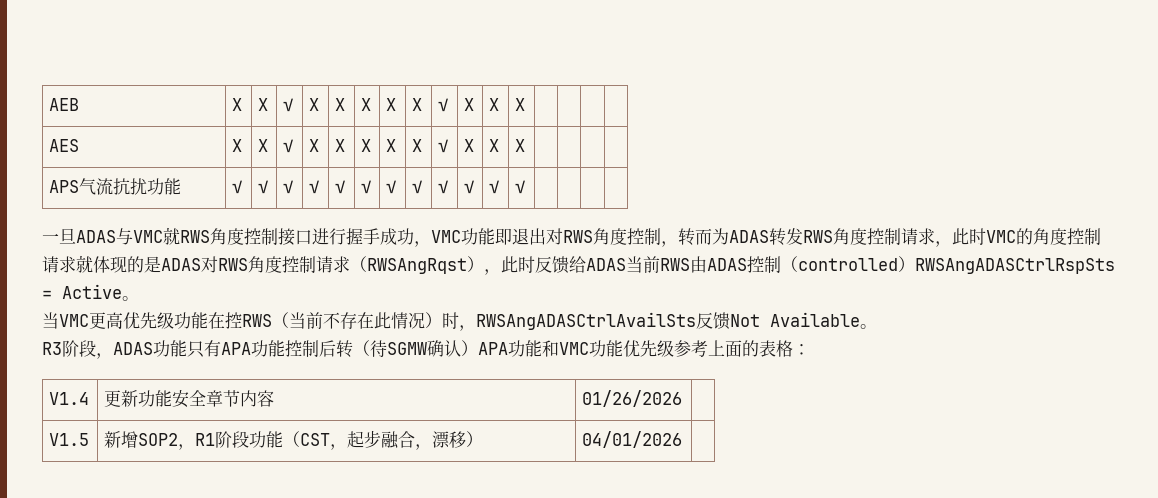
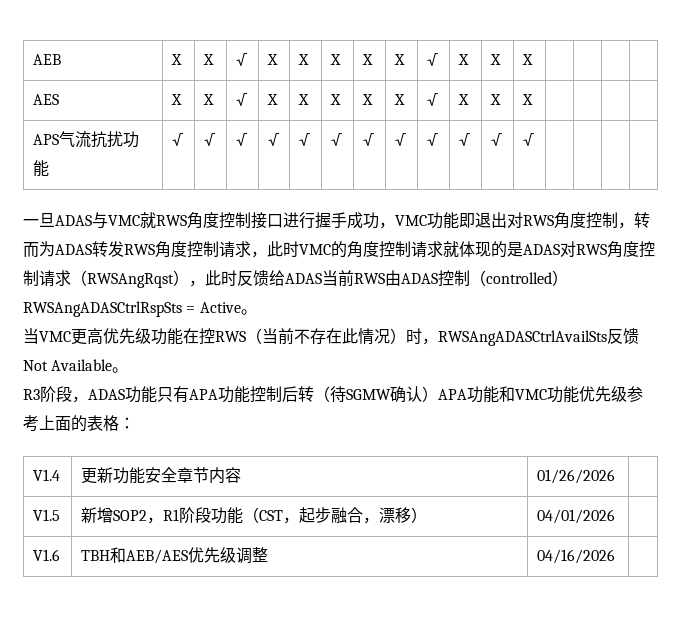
+ V1.6 | TBH和AEB/AES优先级调整 | 04/16/2026 |

